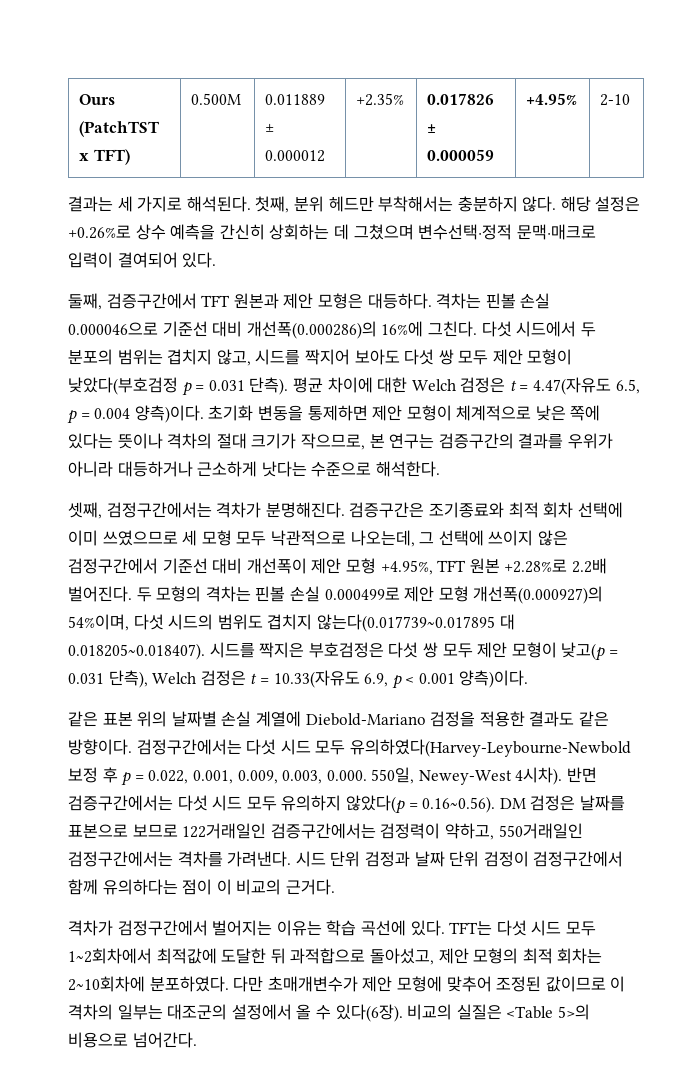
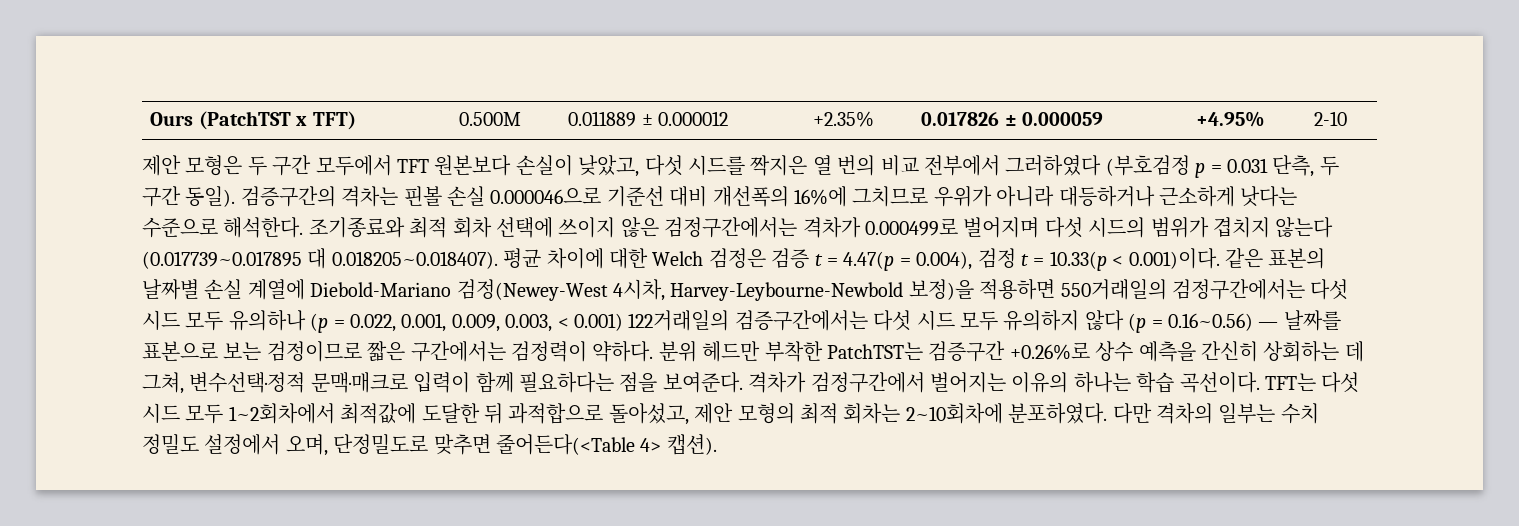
- 결과는 세 가지로 해석된다. 첫째, 분위 헤드만 부착해서는 충분하지 않다. 해당 설정은 +0.26%로 상수 예측을 간신히 상회하는 데 그쳤으며 변수선택·정적 문맥·매크로 입력이 결여되어 있다.
- 둘째, 검증구간에서 TFT 원본과 제안 모형은 대등하다. 격차는 핀볼 손실 0.000046으로 기준선 대비 개선폭(0.000286)의 16%에 그친다. 다섯 시드에서 두 분포의 범위는 겹치지 않고, 시드를 짝지어 보아도 다섯 쌍 모두 제안 모형이 낮았다(부호검정 p = 0.031 단측). 평균 차이에 대한 Welch 검정은 t = 4.47(자유도 6.5, p = 0.004 양측)이다. 초기화 변동을 통제하면 제안 모형이 체계적으로 낮은 쪽에 있다는 뜻이나 격차의 절대 크기가 작으므로, 본 연구는 검증구간의 결과를 우위가 아니라 대등하거나 근소하게 낫다는 수준으로 해석한다.
- 셋째, 검정구간에서는 격차가 분명해진다. 검증구간은 조기종료와 최적 회차 선택에 이미 쓰였으므로 세 모형 모두 낙관적으로 나오는데, 그 선택에 쓰이지 않은 검정구간에서 기준선 대비 개선폭이 제안 모형 +4.95%, TFT 원본 +2.28%로 2.2배 벌어진다. 두 모형의 격차는 핀볼 손실 0.000499로 제안 모형 개선폭(0.000927)의 54%이며, 다섯 시드의 범위도 겹치지 않는다(0.017739~0.017895 대 0.018205~0.018407). 시드를 짝지은 부호검정은 다섯 쌍 모두 제안 모형이 낮고(p = 0.031 단측), Welch 검정은 t = 10.33(자유도 6.9, p < 0.001 양측)이다.
- 같은 표본 위의 날짜별 손실 계열에 Diebold-Mariano 검정을 적용한 결과도 같은 방향이다. 검정구간에서는 다섯 시드 모두 유의하였다(Harvey-Leybourne-Newbold 보정 후 p = 0.022, 0.001, 0.009, 0.003, 0.000. 550일, Newey-West 4시차). 반면 검증구간에서는 다섯 시드 모두 유의하지 않았다(p = 0.16~0.56). DM 검정은 날짜를 표본으로 보므로 122거래일인 검증구간에서는 검정력이 약하고, 550거래일인 검정구간에서는 격차를 가려낸다. 시드 단위 검정과 날짜 단위 검정이 검정구간에서 함께 유의하다는 점이 이 비교의 근거다.
- 격차가 검정구간에서 벌어지는 이유는 학습 곡선에 있다.
+ 제안 모형은 두 구간 모두에서 TFT 원본보다 손실이 낮았고, 다섯 시드를 짝지은 열 번의 비교 전부에서 그러하였다 (부호검정 p = 0.031 단측, 두 구간 동일). 검증구간의 격차는 핀볼 손실 0.000046으로 기준선 대비 개선폭의 16%에 그치므로 우위가 아니라 대등하거나 근소하게 낫다는 수준으로 해석한다. 조기종료와 최적 회차 선택에 쓰이지 않은 검정구간에서는 격차가 0.000499로 벌어지며 다섯 시드의 범위가 겹치지 않는다 (0.017739~0.017895 대 0.018205~0.018407). 평균 차이에 대한 Welch 검정은 검증 t = 4.47(p = 0.004), 검정 t = 10.33(p < 0.001)이다. 같은 표본의 날짜별 손실 계열에 Diebold-Mariano 검정(Newey-West 4시차, Harvey-Leybourne-Newbold 보정)을 적용하면 550거래일의 검정구간에서는 다섯 시드 모두 유의하나 (p = 0.022, 0.001, 0.009, 0.003, < 0.001) 122거래일의 검증구간에서는 다섯 시드 모두 유의하지 않다 (p = 0.16~0.56) — 날짜를 표본으로 보는 검정이므로 짧은 구간에서는 검정력이 약하다. 분위 헤드만 부착한 PatchTST는 검증구간 +0.26%로 상수 예측을 간신히 상회하는 데 그쳐, 변수선택·정적 문맥·매크로 입력이 함께 필요하다는 점을 보여준다. 격차가 검정구간에서 벌어지는 이유의 하나는 학습 곡선이다.
- 다만 초매개변수가 제안 모형에 맞추어 조정된 값이므로 이 격차의 일부는 대조군의 설정에서 올 수 있다(6장). 비교의 실질은 <Table 5>의 비용으로 넘어간다.
+ 다만 격차의 일부는 수치 정밀도 설정에서 오며, 단정밀도로 맞추면 줄어든다(<Table 4> 캡션).

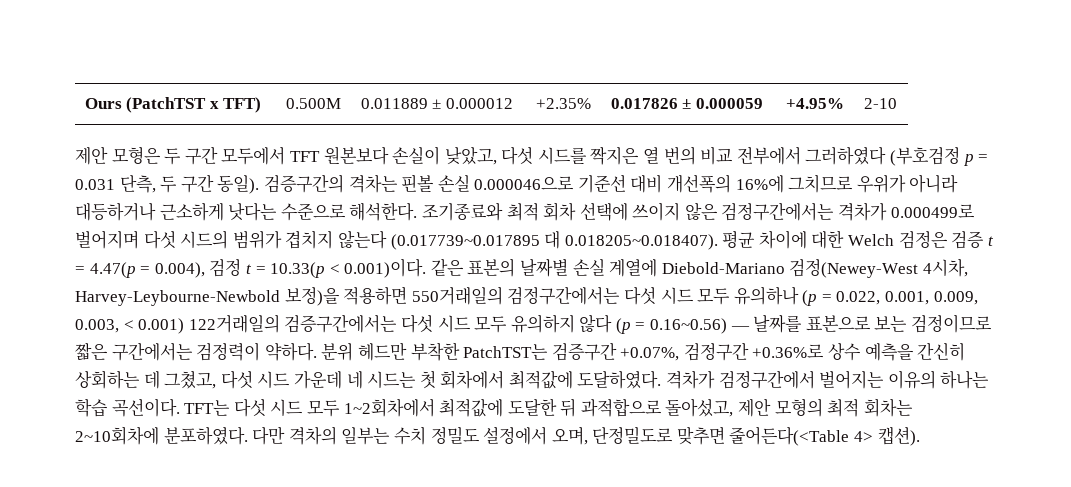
- 분위 헤드만 부착한 PatchTST는 검증구간 +0.26%로 상수 예측을 간신히 상회하는 데 그쳐, 변수선택·정적 문맥·매크로 입력이 함께 필요하다는 점을 보여준다.
+ 분위 헤드만 부착한 PatchTST는 검증구간 +0.07%, 검정구간 +0.36%로 상수 예측을 간신히 상회하는 데 그쳤고, 다섯 시드 가운데 네 시드는 첫 회차에서 최적값에 도달하였다.

